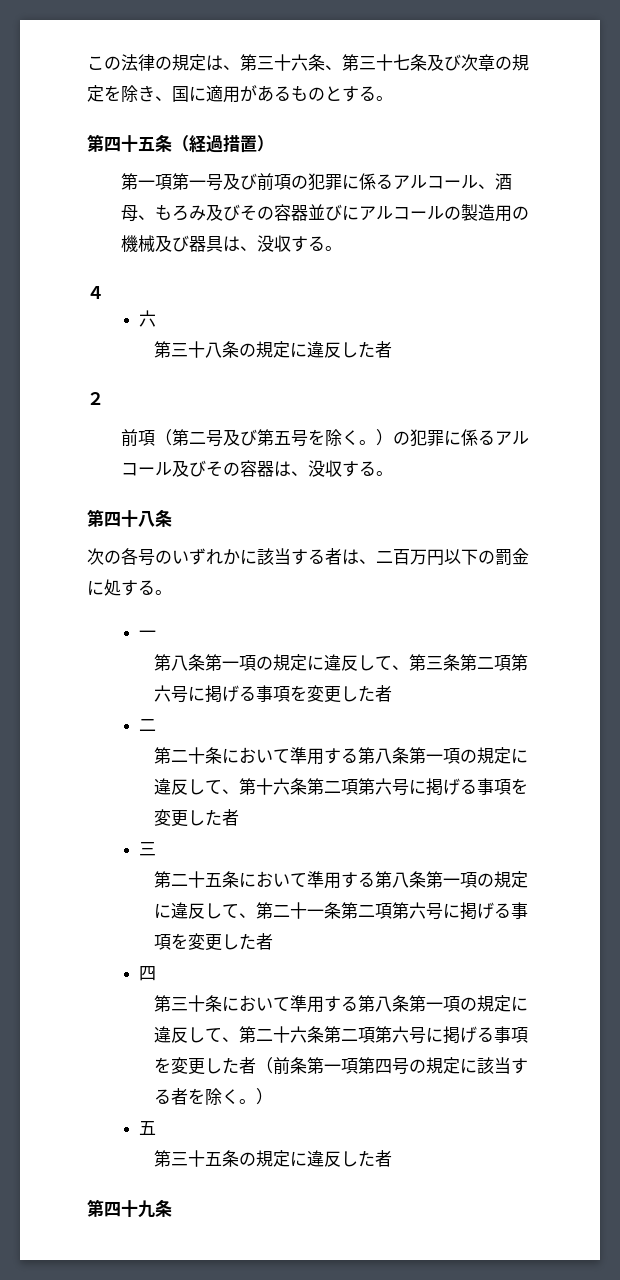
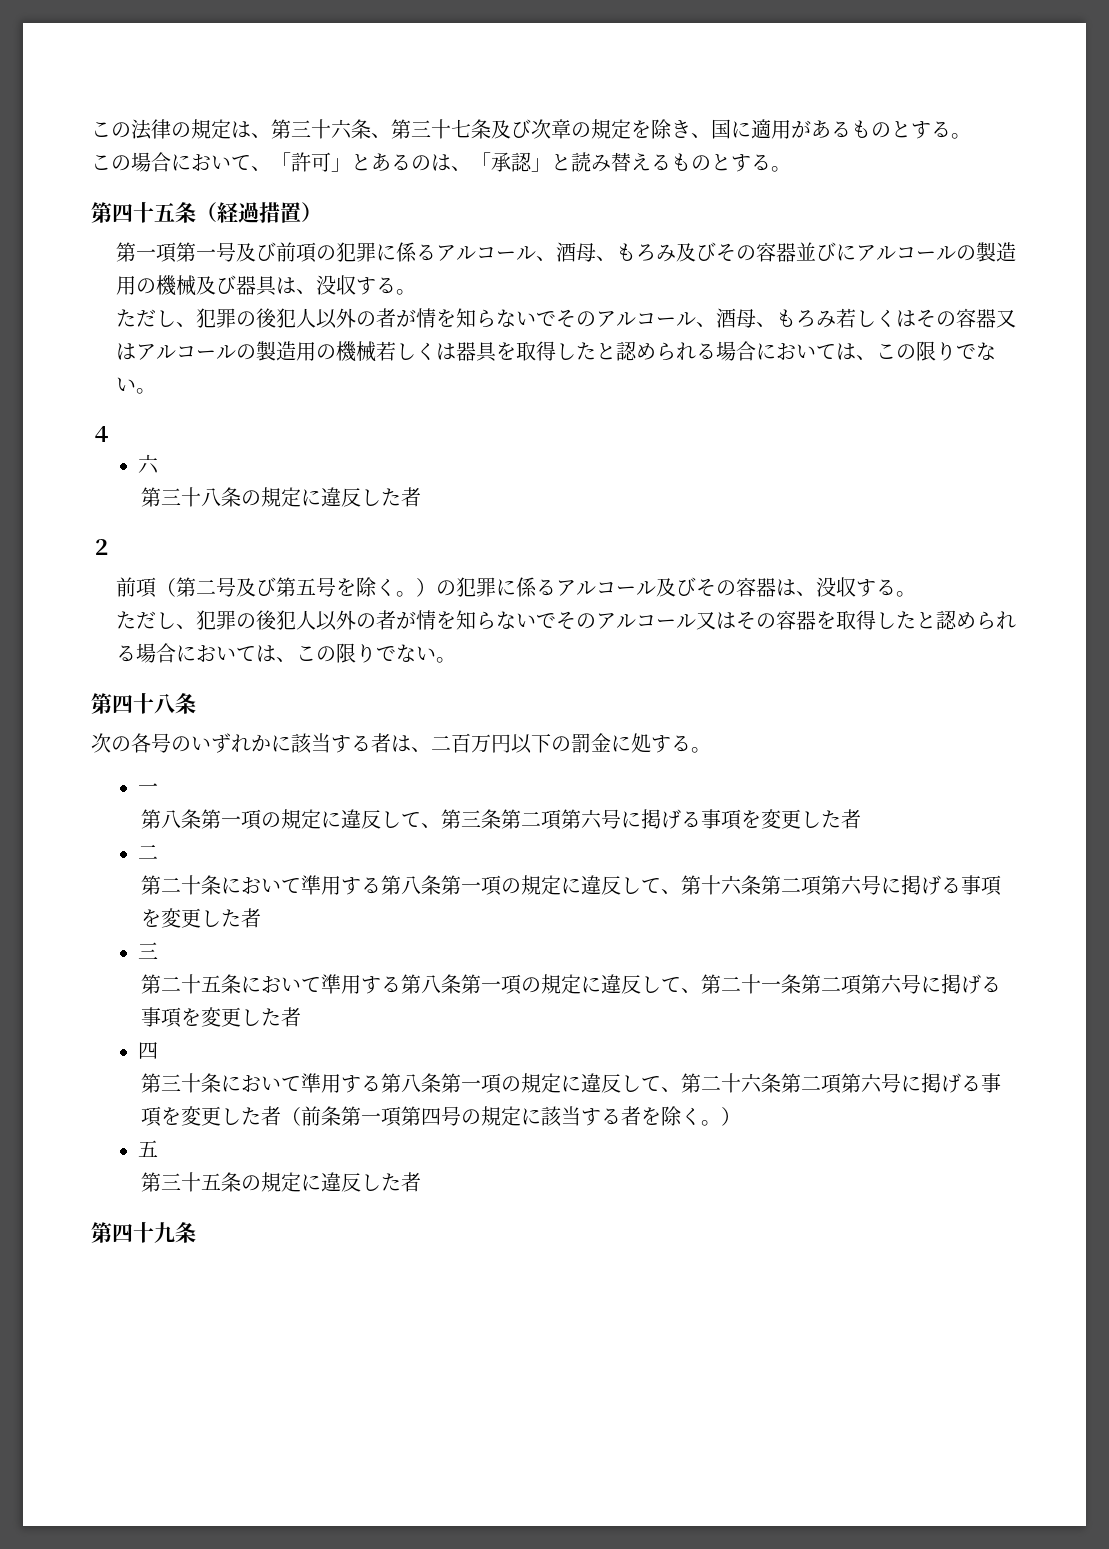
+ この場合において、「許可」とあるのは、「承認」と読み替えるものとする。
+ ただし、犯罪の後犯人以外の者が情を知らないでそのアルコール、酒母、もろみ若しくはその容器又はアルコールの製造用の機械若しくは器具を取得したと認められる場合においては、この限りでない。
+ ただし、犯罪の後犯人以外の者が情を知らないでそのアルコール又はその容器を取得したと認められる場合においては、この限りでない。

